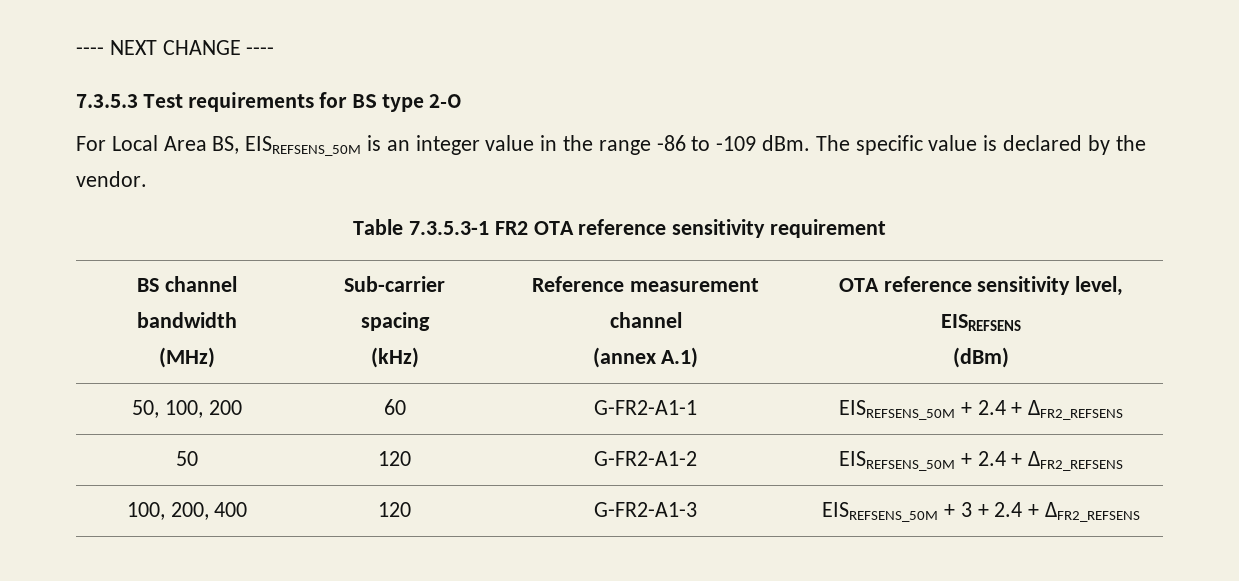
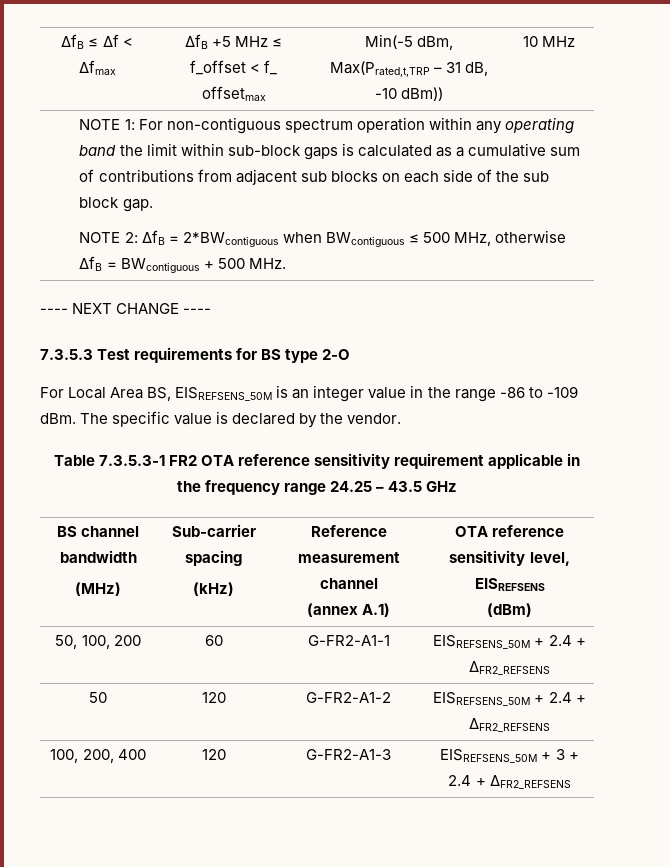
+ ΔfB ≤ Δf < Δfmax | ΔfB +5 MHz ≤ f_offset < f_ offsetmax | Min(-5 dBm, Max(Prated,t,TRP – 31 dB, -10 dBm)) | 10 MHz
+ NOTE 1: For non-contiguous spectrum operation within any operating band the limit within sub-block gaps is calculated as a cumulative sum of contributions from adjacent sub blocks on each side of the sub block gap.
+ NOTE 2: ΔfB = 2*BWcontiguous when BWcontiguous ≤ 500 MHz, otherwise ΔfB = BWcontiguous + 500 MHz.
- Table 7.3.5.3-1 FR2 OTA reference sensitivity requirement
+ Table 7.3.5.3-1 FR2 OTA reference sensitivity requirement applicable in the frequency range 24.25 – 43.5 GHz

